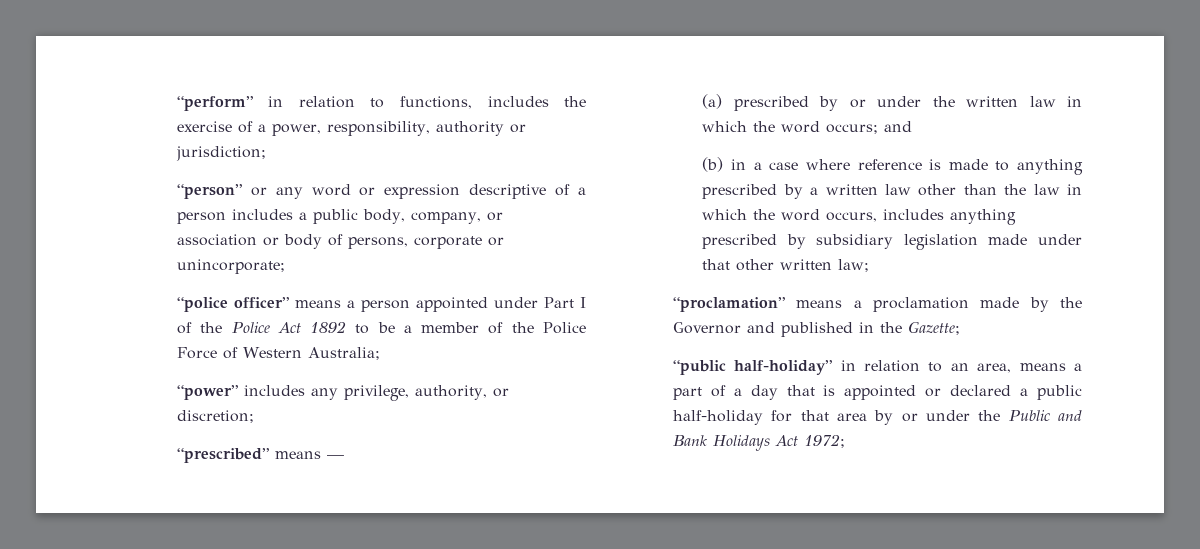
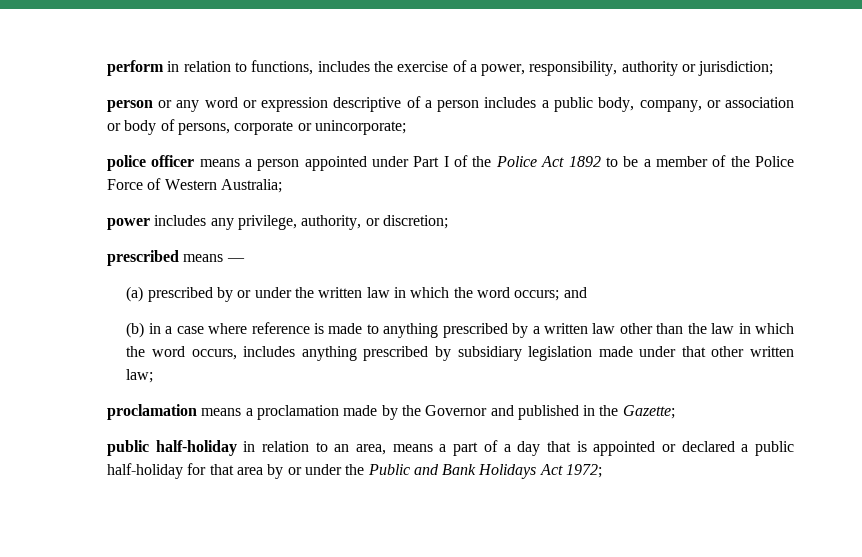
- “perform” in relation to functions, includes the exercise of a power, responsibility, authority or jurisdiction;
+ perform in relation to functions, includes the exercise of a power, responsibility, authority or jurisdiction;
- “person” or any word or expression descriptive of a person includes a public body, company, or association or body of persons, corporate or unincorporate;
+ person or any word or expression descriptive of a person includes a public body, company, or association or body of persons, corporate or unincorporate;
- “police officer” means a person appointed under Part I of the Police Act 1892 to be a member of the Police Force of Western Australia;
+ police officer means a person appointed under Part I of the Police Act 1892 to be a member of the Police Force of Western Australia;
- “power” includes any privilege, authority, or discretion;
+ power includes any privilege, authority, or discretion;
- “prescribed” means —
+ prescribed means —
- “proclamation” means a proclamation made by the Governor and published in the Gazette;
+ proclamation means a proclamation made by the Governor and published in the Gazette;
- “public half-holiday” in relation to an area, means a part of a day that is appointed or declared a public half-holiday for that area by or under the Public and Bank Holidays Act 1972;
+ public half-holiday in relation to an area, means a part of a day that is appointed or declared a public half-holiday for that area by or under the Public and Bank Holidays Act 1972;

